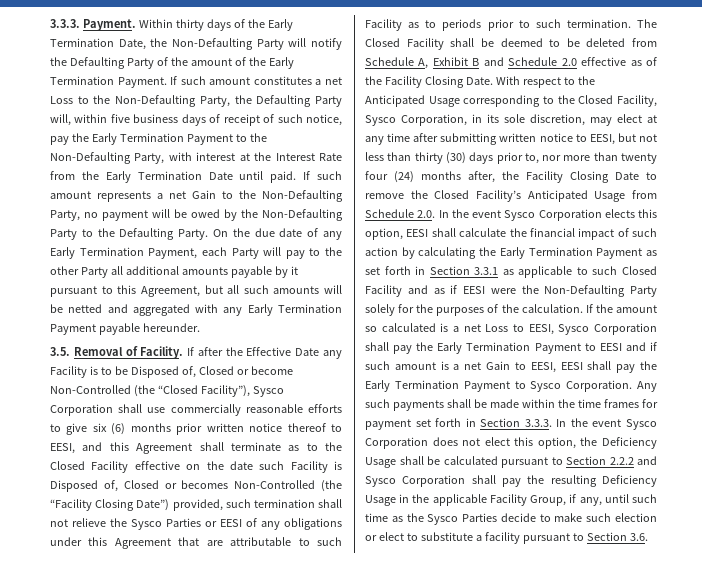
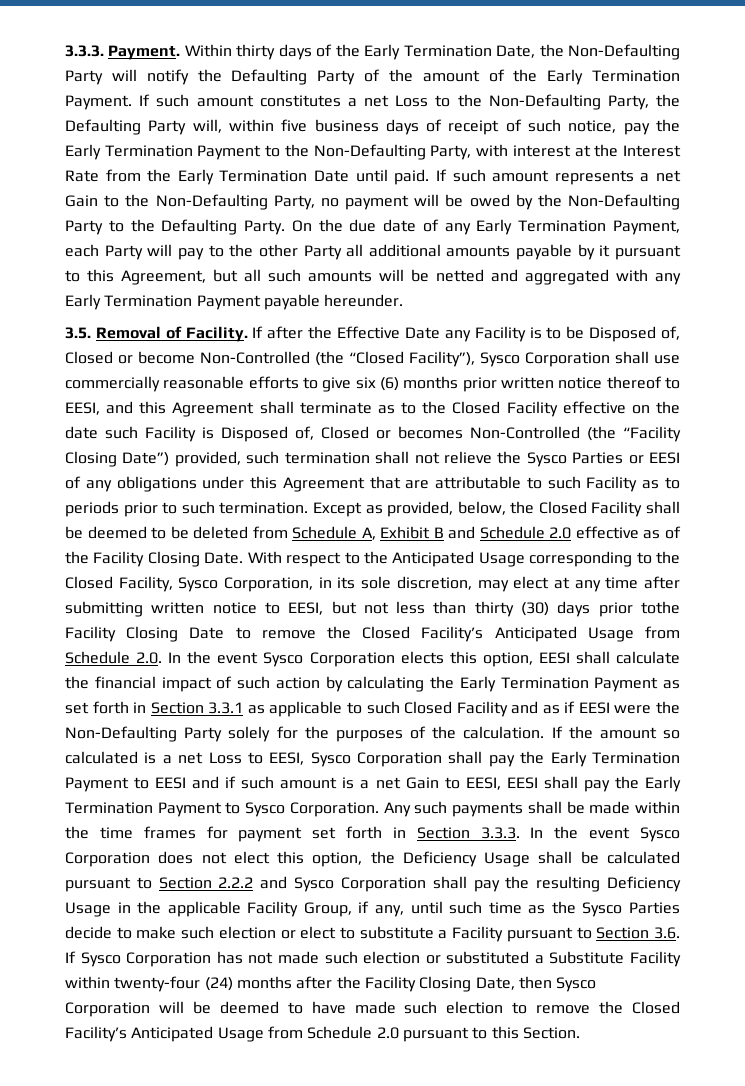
- The Closed Facility shall be deemed to be deleted from Schedule A, Exhibit B and Schedule 2.0 effective as of the Facility Closing Date.
+ Except as provided, below, the Closed Facility shall be deemed to be deleted from Schedule A, Exhibit B and Schedule 2.0 effective as of the Facility Closing Date.
- With respect to the Anticipated Usage corresponding to the Closed Facility, Sysco Corporation, in its sole discretion, may elect at any time after submitting written notice to EESI, but not less than thirty (30) days prior to, nor more than twenty four (24) months after, the Facility Closing Date to remove the Closed Facility’s Anticipated Usage from Schedule 2.0. In the event Sysco Corporation elects this option, EESI shall calculate the financial impact of such action by calculating the Early Termination Payment as set forth in Section 3.3.1 as applicable to such Closed Facility and as if EESI were the Non-Defaulting Party solely for the purposes of the calculation.
+ With respect to the Anticipated Usage corresponding to the Closed Facility, Sysco Corporation, in its sole discretion, may elect at any time after submitting written notice to EESI, but not less than thirty (30) days prior tothe Facility Closing Date to remove the Closed Facility’s Anticipated Usage from Schedule 2.0. In the event Sysco Corporation elects this option, EESI shall calculate the financial impact of such action by calculating the Early Termination Payment as set forth in Section 3.3.1 as applicable to such Closed Facility and as if EESI were the Non-Defaulting Party solely for the purposes of the calculation.
- Any such payments shall be made within the time frames for payment set forth in Section 3.3.3. In the event Sysco Corporation does not elect this option, the Deficiency Usage shall be calculated pursuant to Section 2.2.2 and Sysco Corporation shall pay the resulting Deficiency Usage in the applicable Facility Group, if any, until such time as the Sysco Parties decide to make such election or elect to substitute a facility pursuant to Section 3.6.
+ Any such payments shall be made within the time frames for payment set forth in Section 3.3.3. In the event Sysco Corporation does not elect this option, the Deficiency Usage shall be calculated pursuant to Section 2.2.2 and Sysco Corporation shall pay the resulting Deficiency Usage in the applicable Facility Group, if any, until such time as the Sysco Parties decide to make such election or elect to substitute a Facility pursuant to Section 3.6. If Sysco Corporation has not made such election or substituted a Substitute Facility within twenty-four (24) months after the Facility Closing Date, then Sysco Corporation will be deemed to have made such election to remove the Closed Facility’s Anticipated Usage from Schedule 2.0 pursuant to this Section.

